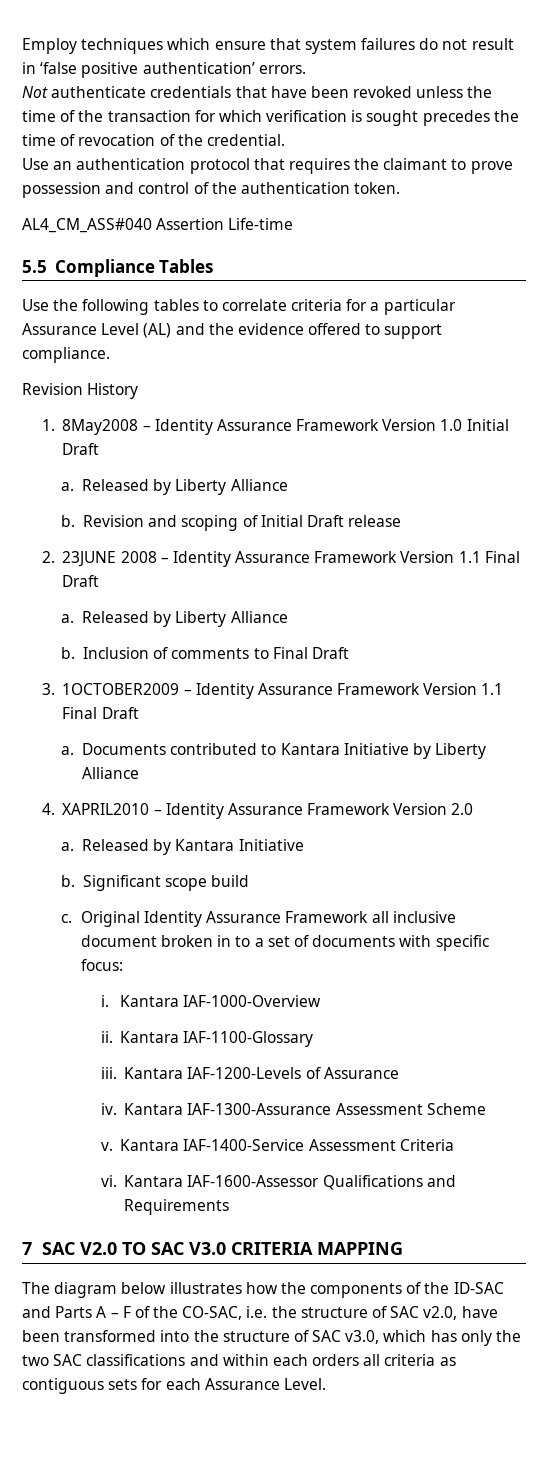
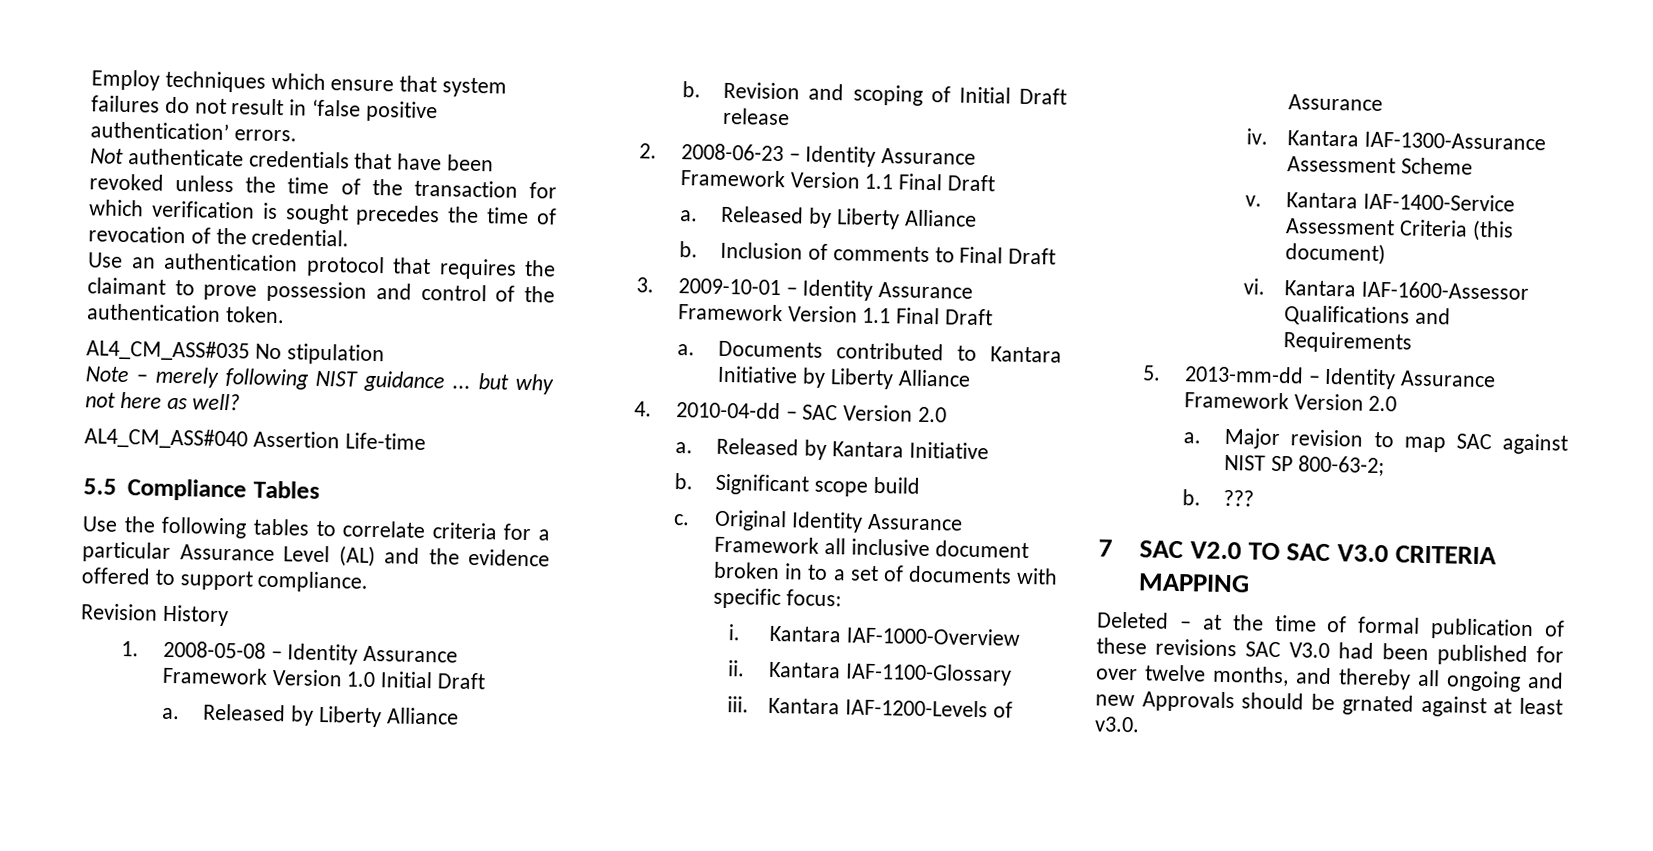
+ AL4_CM_ASS#035 No stipulation
+ Note – merely following NIST guidance ... but why not here as well?
- 1. 8May2008 – Identity Assurance Framework Version 1.0 Initial Draft
+ 1. 2008-05-08 – Identity Assurance Framework Version 1.0 Initial Draft
- 2. 23JUNE 2008 – Identity Assurance Framework Version 1.1 Final Draft
+ 2. 2008-06-23 – Identity Assurance Framework Version 1.1 Final Draft
- 3. 1OCTOBER2009 – Identity Assurance Framework Version 1.1 Final Draft
+ 3. 2009-10-01 – Identity Assurance Framework Version 1.1 Final Draft
- 4. XAPRIL2010 – Identity Assurance Framework Version 2.0
+ 4. 2010-04-dd – SAC Version 2.0
- Kantara IAF-1400-Service Assessment Criteria
+ Kantara IAF-1400-Service Assessment Criteria (this document)
+ 5. 2013-mm-dd – Identity Assurance Framework Version 2.0
+ a. Major revision to map SAC against NIST SP 800-63-2;
+ b. ???
- The diagram below illustrates how the components of the ID-SAC and Parts A – F of the CO-SAC, i.e. the structure of SAC v2.0, have been transformed into the structure of SAC v3.0, which has only the two SAC classifications and within each orders all criteria as contiguous sets for each Assurance Level.
+ Deleted – at the time of formal publication of these revisions SAC V3.0 had been published for over twelve months, and thereby all ongoing and new Approvals should be grnated against at least v3.0.

